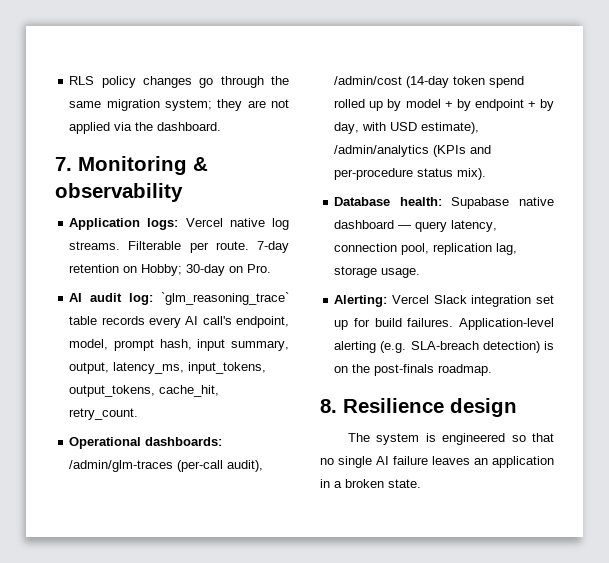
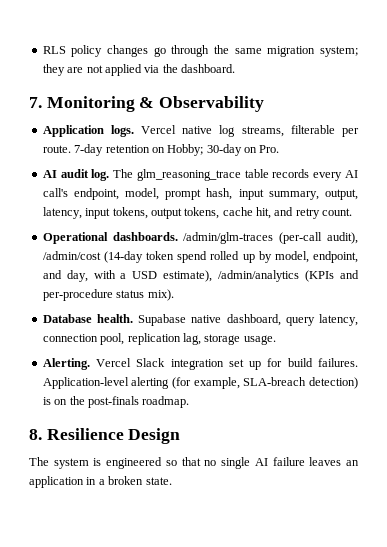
- 7. Monitoring & observability
+ 7. Monitoring & Observability
- Application logs: Vercel native log streams. Filterable per route.
+ Application logs. Vercel native log streams, filterable per route.
- AI audit log: `glm_reasoning_trace` table records every AI call's endpoint, model, prompt hash, input summary, output, latency_ms, input_tokens, output_tokens, cache_hit, retry_count.
+ AI audit log. The glm_reasoning_trace table records every AI call's endpoint, model, prompt hash, input summary, output, latency, input tokens, output tokens, cache hit, and retry count.
- Operational dashboards: /admin/glm-traces (per-call audit), /admin/cost (14-day token spend rolled up by model + by endpoint + by day, with USD estimate), /admin/analytics (KPIs and per-procedure status mix).
+ Operational dashboards. /admin/glm-traces (per-call audit), /admin/cost (14-day token spend rolled up by model, endpoint, and day, with a USD estimate), /admin/analytics (KPIs and per-procedure status mix).
- Database health: Supabase native dashboard — query latency, connection pool, replication lag, storage usage.
+ Database health. Supabase native dashboard, query latency, connection pool, replication lag, storage usage.
- Alerting: Vercel Slack integration set up for build failures.
+ Alerting. Vercel Slack integration set up for build failures.
- Application-level alerting (e.g. SLA-breach detection) is on the post-finals roadmap.
+ Application-level alerting (for example, SLA-breach detection) is on the post-finals roadmap.
- 8. Resilience design
+ 8. Resilience Design

